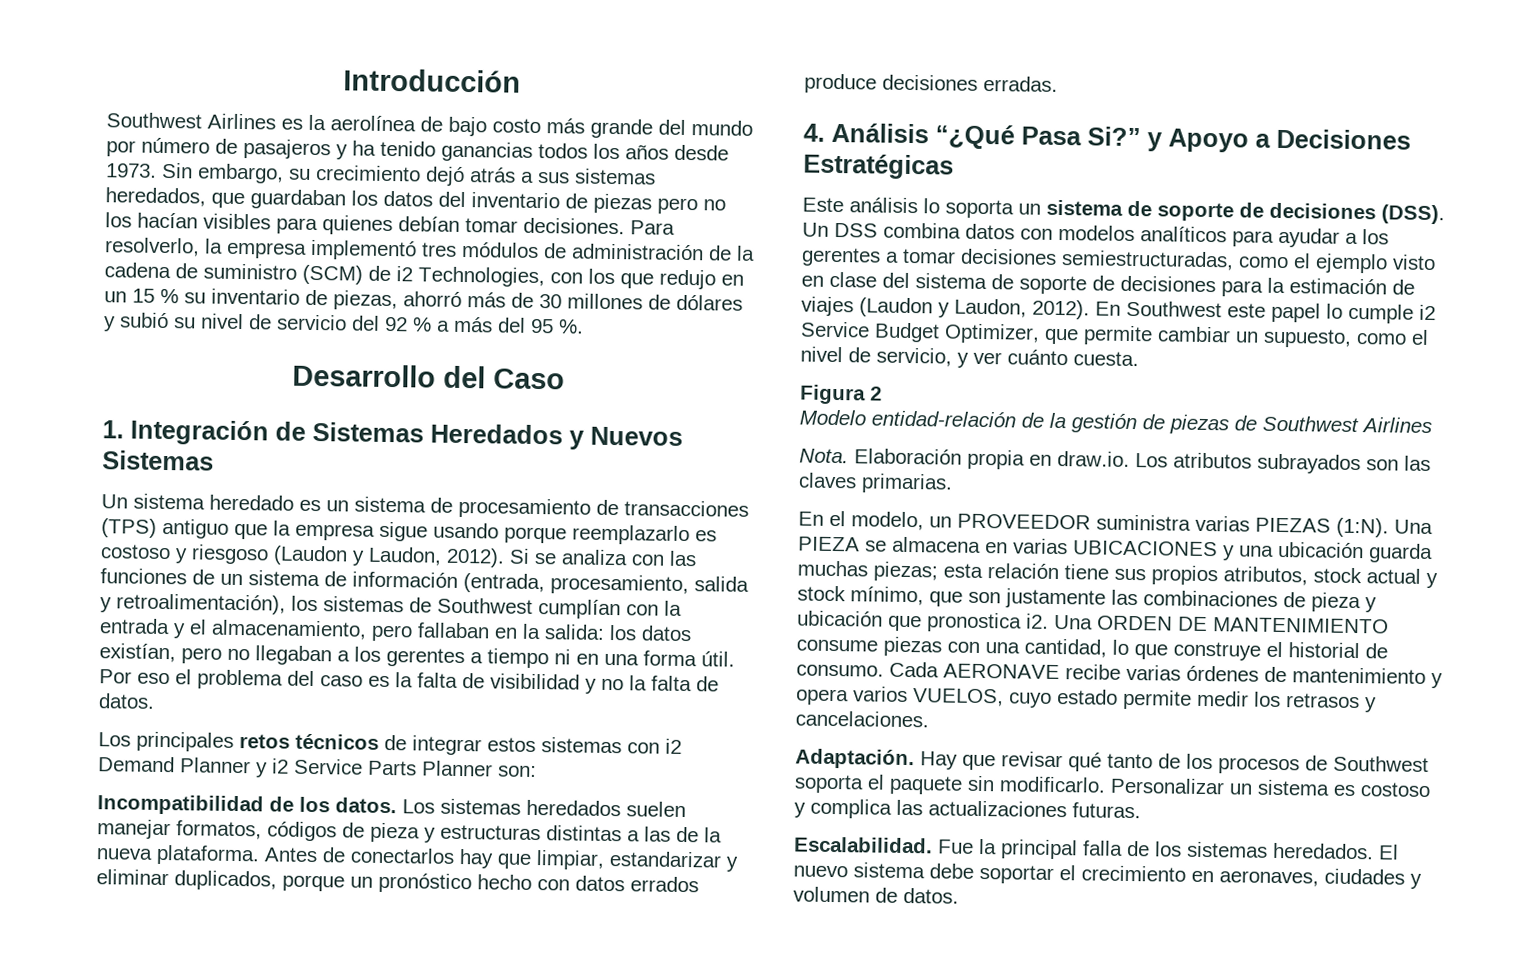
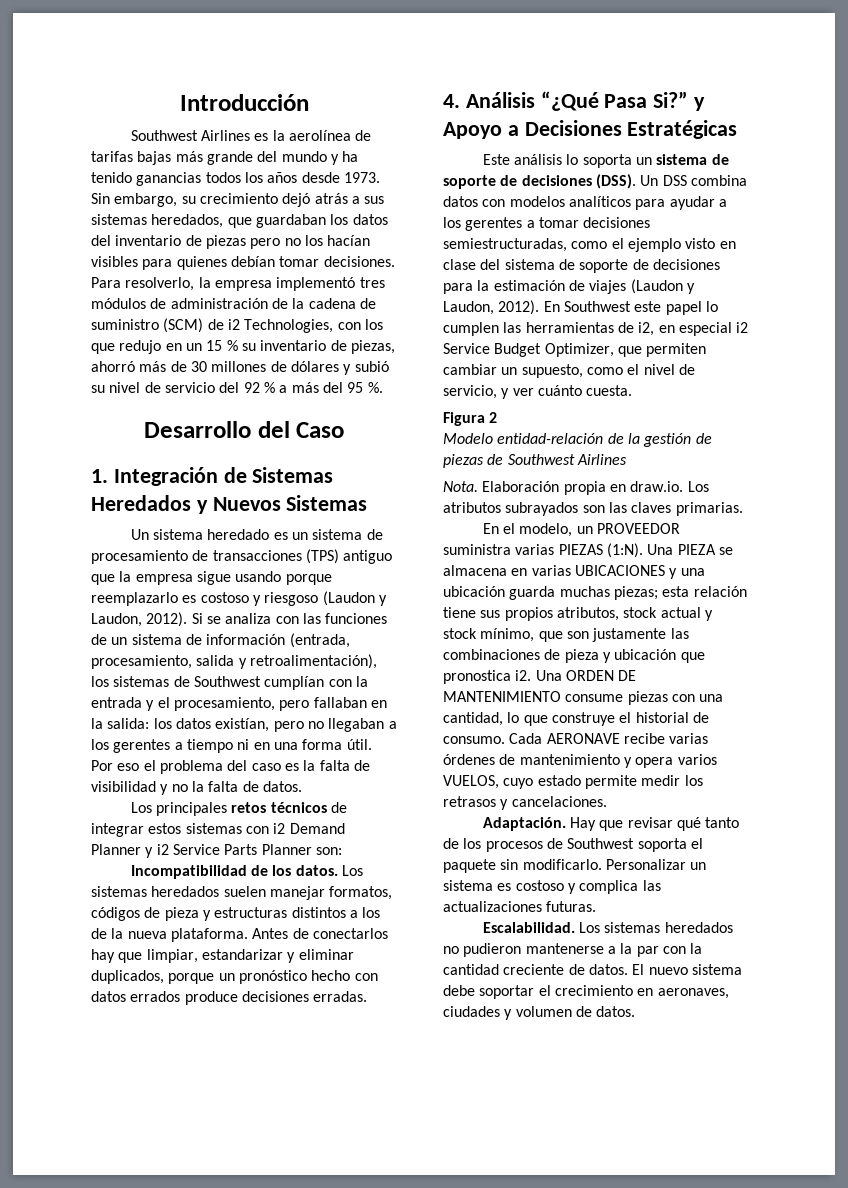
- Southwest Airlines es la aerolínea de bajo costo más grande del mundo por número de pasajeros y ha tenido ganancias todos los años desde 1973.
+ Southwest Airlines es la aerolínea de tarifas bajas más grande del mundo y ha tenido ganancias todos los años desde 1973.
- Si se analiza con las funciones de un sistema de información (entrada, procesamiento, salida y retroalimentación), los sistemas de Southwest cumplían con la entrada y el almacenamiento, pero fallaban en la salida: los datos existían, pero no llegaban a los gerentes a tiempo ni en una forma útil.
+ Si se analiza con las funciones de un sistema de información (entrada, procesamiento, salida y retroalimentación), los sistemas de Southwest cumplían con la entrada y el procesamiento, pero fallaban en la salida: los datos existían, pero no llegaban a los gerentes a tiempo ni en una forma útil.
- Los sistemas heredados suelen manejar formatos, códigos de pieza y estructuras distintas a las de la nueva plataforma.
+ Los sistemas heredados suelen manejar formatos, códigos de pieza y estructuras distintos a los de la nueva plataforma.
- En Southwest este papel lo cumple i2 Service Budget Optimizer, que permite cambiar un supuesto, como el nivel de servicio, y ver cuánto cuesta.
+ En Southwest este papel lo cumplen las herramientas de i2, en especial i2 Service Budget Optimizer, que permiten cambiar un supuesto, como el nivel de servicio, y ver cuánto cuesta.
- Fue la principal falla de los sistemas heredados.
+ Los sistemas heredados no pudieron mantenerse a la par con la cantidad creciente de datos.

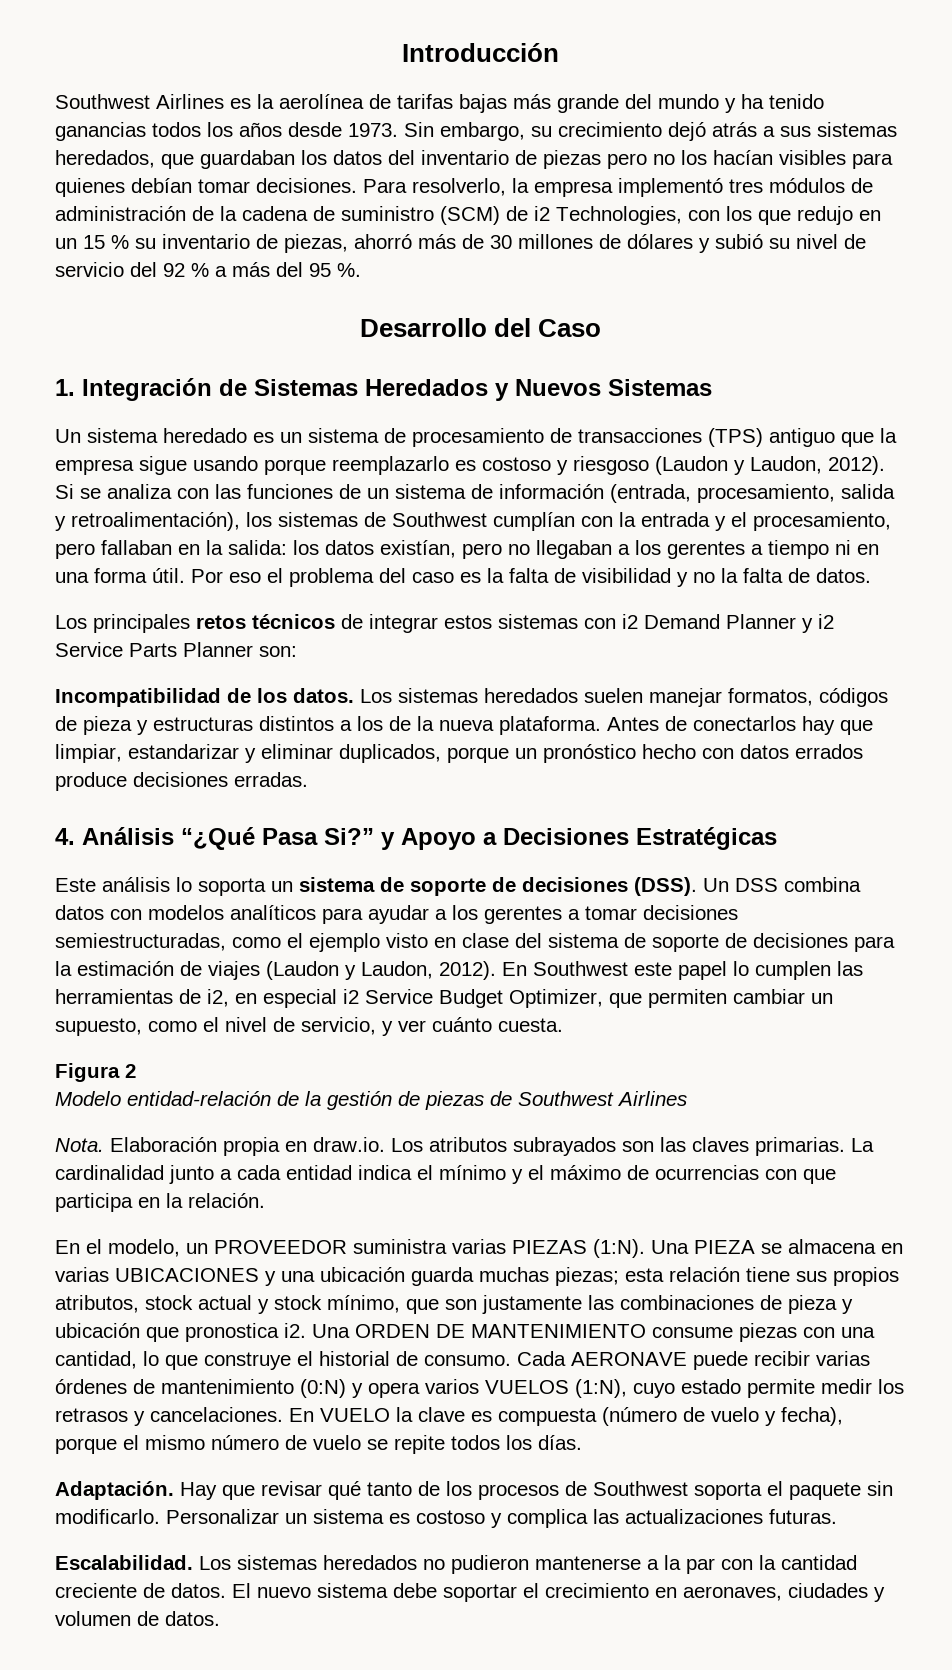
+ La cardinalidad junto a cada entidad indica el mínimo y el máximo de ocurrencias con que participa en la relación.
- Cada AERONAVE recibe varias órdenes de mantenimiento y opera varios VUELOS, cuyo estado permite medir los retrasos y cancelaciones.
+ Cada AERONAVE puede recibir varias órdenes de mantenimiento (0:N) y opera varios VUELOS (1:N), cuyo estado permite medir los retrasos y cancelaciones. En VUELO la clave es compuesta (número de vuelo y fecha), porque el mismo número de vuelo se repite todos los días.

